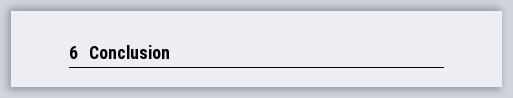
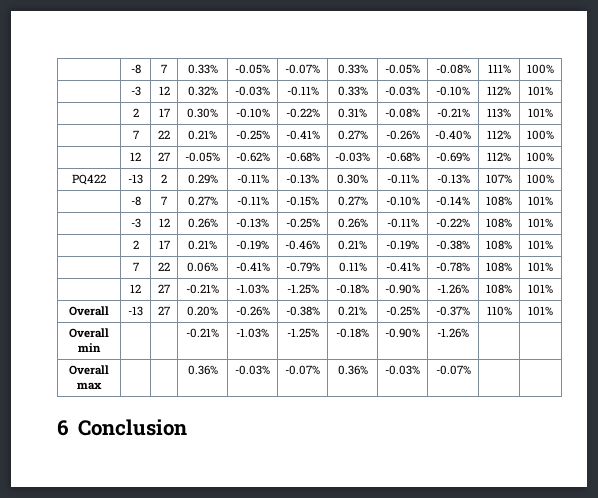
+ | -8 | 7 | 0.33% | -0.05% | -0.07% | 0.33% | -0.05% | -0.08% | 111% | 100%
+ | -3 | 12 | 0.32% | -0.03% | -0.11% | 0.33% | -0.03% | -0.10% | 112% | 101%
+ | 2 | 17 | 0.30% | -0.10% | -0.22% | 0.31% | -0.08% | -0.21% | 113% | 101%
+ | 7 | 22 | 0.21% | -0.25% | -0.41% | 0.27% | -0.26% | -0.40% | 112% | 100%
+ | 12 | 27 | -0.05% | -0.62% | -0.68% | -0.03% | -0.68% | -0.69% | 112% | 100%
+ PQ422 | -13 | 2 | 0.29% | -0.11% | -0.13% | 0.30% | -0.11% | -0.13% | 107% | 100%
+ | -8 | 7 | 0.27% | -0.11% | -0.15% | 0.27% | -0.10% | -0.14% | 108% | 101%
+ | -3 | 12 | 0.26% | -0.13% | -0.25% | 0.26% | -0.11% | -0.22% | 108% | 101%
+ | 2 | 17 | 0.21% | -0.19% | -0.46% | 0.21% | -0.19% | -0.38% | 108% | 101%
+ | 7 | 22 | 0.06% | -0.41% | -0.79% | 0.11% | -0.41% | -0.78% | 108% | 101%
+ | 12 | 27 | -0.21% | -1.03% | -1.25% | -0.18% | -0.90% | -1.26% | 108% | 101%
+ Overall | -13 | 27 | 0.20% | -0.26% | -0.38% | 0.21% | -0.25% | -0.37% | 110% | 101%
+ Overall min | | | -0.21% | -1.03% | -1.25% | -0.18% | -0.90% | -1.26% | |
+ Overall max | | | 0.36% | -0.03% | -0.07% | 0.36% | -0.03% | -0.07% | |

